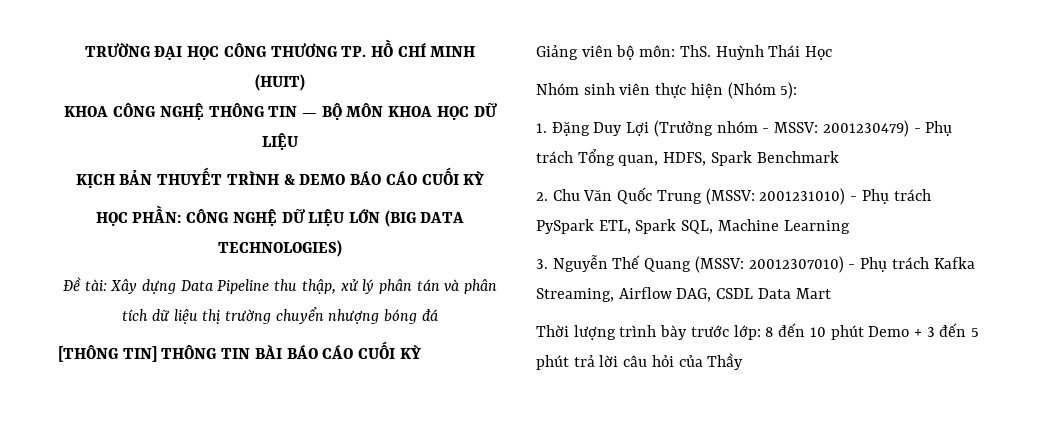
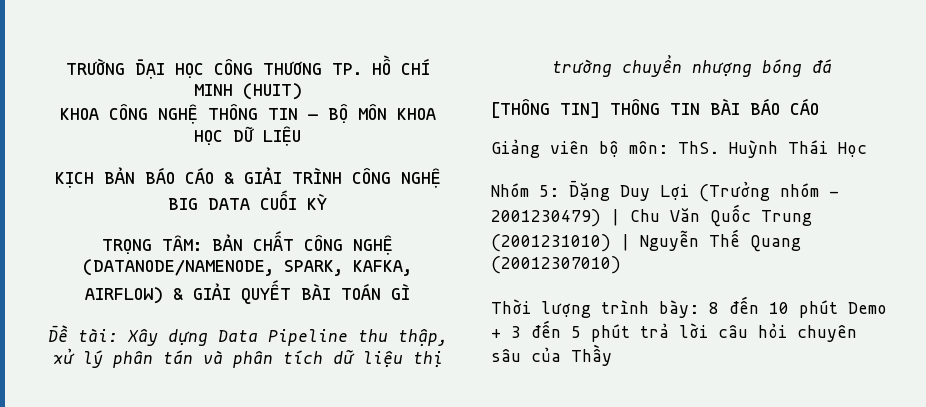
- KỊCH BẢN THUYẾT TRÌNH & DEMO BÁO CÁO CUỐI KỲ
- HỌC PHẦN: CÔNG NGHỆ DỮ LIỆU LỚN (BIG DATA TECHNOLOGIES)
+ KỊCH BẢN BÁO CÁO & GIẢI TRÌNH CÔNG NGHỆ BIG DATA CUỐI KỲ
+ TRỌNG TÂM: BẢN CHẤT CÔNG NGHỆ (DATANODE/NAMENODE, SPARK, KAFKA, AIRFLOW) & GIẢI QUYẾT BÀI TOÁN GÌ
- [THÔNG TIN] THÔNG TIN BÀI BÁO CÁO CUỐI KỲ
+ [THÔNG TIN] THÔNG TIN BÀI BÁO CÁO
- Nhóm sinh viên thực hiện (Nhóm 5):
- 1. Đặng Duy Lợi (Trưởng nhóm - MSSV: 2001230479) - Phụ trách Tổng quan, HDFS, Spark Benchmark
- 2. Chu Văn Quốc Trung (MSSV: 2001231010) - Phụ trách PySpark ETL, Spark SQL, Machine Learning
- 3. Nguyễn Thế Quang (MSSV: 20012307010) - Phụ trách Kafka Streaming, Airflow DAG, CSDL Data Mart
+ Nhóm 5: Đặng Duy Lợi (Trưởng nhóm - 2001230479) | Chu Văn Quốc Trung (2001231010) | Nguyễn Thế Quang (20012307010)
- Thời lượng trình bày trước lớp: 8 đến 10 phút Demo + 3 đến 5 phút trả lời câu hỏi của Thầy
+ Thời lượng trình bày: 8 đến 10 phút Demo + 3 đến 5 phút trả lời câu hỏi chuyên sâu của Thầy

